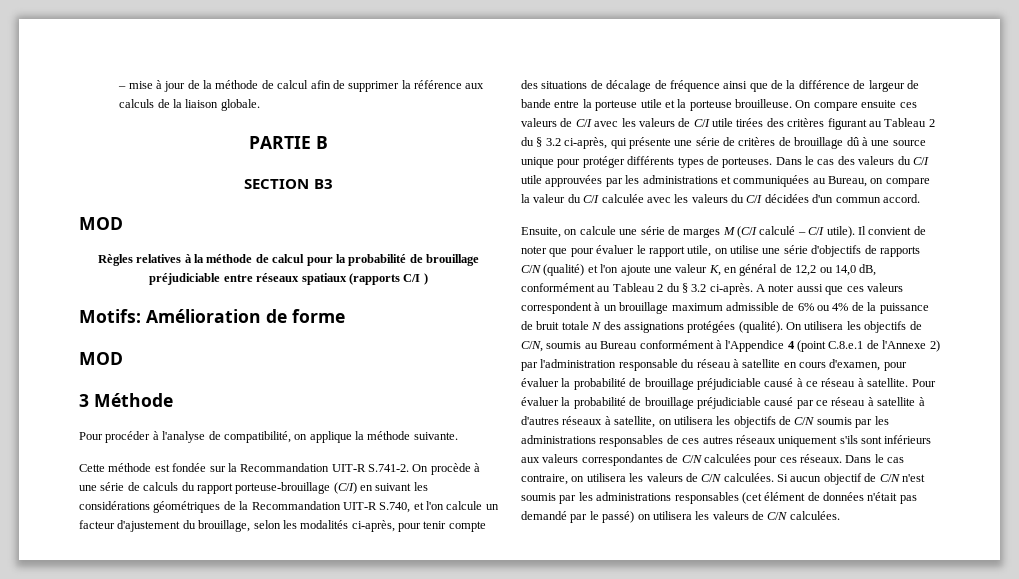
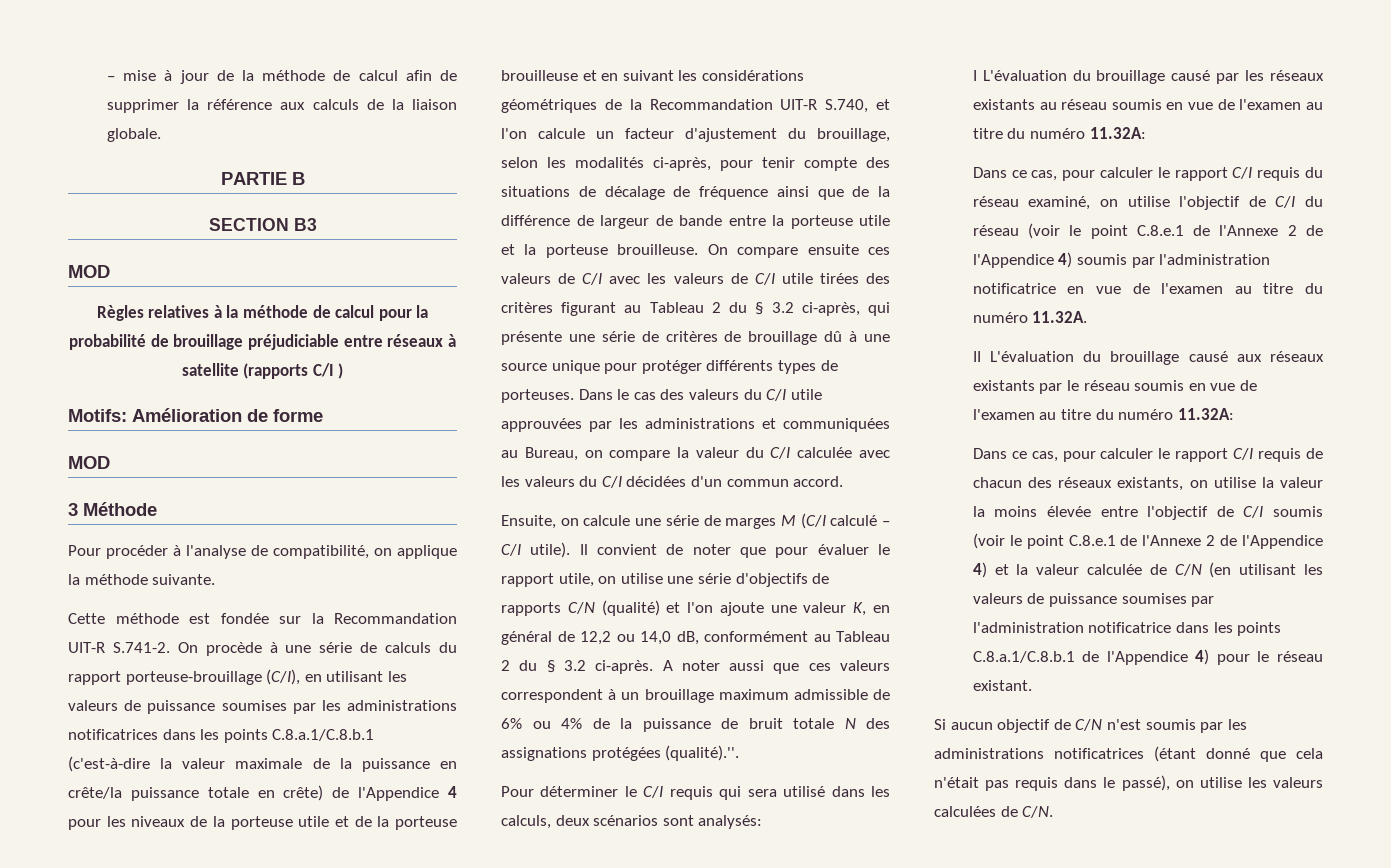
- Règles relatives à la méthode de calcul pour la probabilité de brouillage préjudiciable entre réseaux spatiaux (rapports C/I )
+ Règles relatives à la méthode de calcul pour la probabilité de brouillage préjudiciable entre réseaux à satellite (rapports C/I )
- Cette méthode est fondée sur la Recommandation UIT-R S.741-2. On procède à une série de calculs du rapport porteuse-brouillage (C/I) en suivant les considérations géométriques de la Recommandation UIT-R S.740, et l'on calcule un facteur d'ajustement du brouillage, selon les modalités ci-après, pour tenir compte des situations de décalage de fréquence ainsi que de la différence de largeur de bande entre la porteuse utile et la porteuse brouilleuse.
+ Cette méthode est fondée sur la Recommandation UIT-R S.741-2. On procède à une série de calculs du rapport porteuse-brouillage (C/I), en utilisant les valeurs de puissance soumises par les administrations notificatrices dans les points C.8.a.1/C.8.b.1 (c'est-à-dire la valeur maximale de la puissance en crête/la puissance totale en crête) de l'Appendice 4 pour les niveaux de la porteuse utile et de la porteuse brouilleuse et en suivant les considérations géométriques de la Recommandation UIT-R S.740, et l'on calcule un facteur d'ajustement du brouillage, selon les modalités ci-après, pour tenir compte des situations de décalage de fréquence ainsi que de la différence de largeur de bande entre la porteuse utile et la porteuse brouilleuse.
- A noter aussi que ces valeurs correspondent à un brouillage maximum admissible de 6% ou 4% de la puissance de bruit totale N des assignations protégées (qualité). On utilisera les objectifs de C/N, soumis au Bureau conformément à l'Appendice 4 (point C.8.e.1 de l'Annexe 2) par l'administration responsable du réseau à satellite en cours d'examen, pour évaluer la probabilité de brouillage préjudiciable causé à ce réseau à satellite. Pour évaluer la probabilité de brouillage préjudiciable causé par ce réseau à satellite à d'autres réseaux à satellite, on utilisera les objectifs de C/N soumis par les administrations responsables de ces autres réseaux uniquement s'ils sont inférieurs aux valeurs correspondantes de C/N calculées pour ces réseaux. Dans le cas contraire, on utilisera les valeurs de C/N calculées. Si aucun objectif de C/N n'est soumis par les administrations responsables (cet élément de données n'était pas demandé par le passé) on utilisera les valeurs de C/N calculées.
+ A noter aussi que ces valeurs correspondent à un brouillage maximum admissible de 6% ou 4% de la puissance de bruit totale N des assignations protégées (qualité).''.
+ Pour déterminer le C/I requis qui sera utilisé dans les calculs, deux scénarios sont analysés:
+ I L'évaluation du brouillage causé par les réseaux existants au réseau soumis en vue de l'examen au titre du numéro 11.32A:
+ Dans ce cas, pour calculer le rapport C/I requis du réseau examiné, on utilise l'objectif de C/I du réseau (voir le point C.8.e.1 de l'Annexe 2 de l'Appendice 4) soumis par l'administration notificatrice en vue de l'examen au titre du numéro 11.32A.
+ II L'évaluation du brouillage causé aux réseaux existants par le réseau soumis en vue de l'examen au titre du numéro 11.32A:
+ Dans ce cas, pour calculer le rapport C/I requis de chacun des réseaux existants, on utilise la valeur la moins élevée entre l'objectif de C/I soumis (voir le point C.8.e.1 de l'Annexe 2 de l'Appendice 4) et la valeur calculée de C/N (en utilisant les valeurs de puissance soumises par l'administration notificatrice dans les points C.8.a.1/C.8.b.1 de l'Appendice 4) pour le réseau existant.
+ Si aucun objectif de C/N n'est soumis par les administrations notificatrices (étant donné que cela n'était pas requis dans le passé), on utilise les valeurs calculées de C/N.

